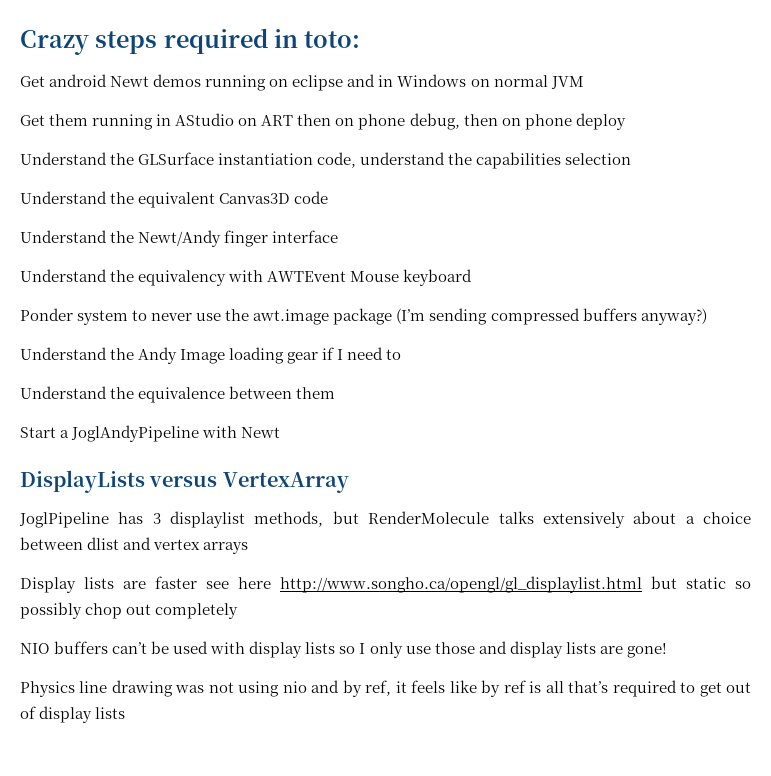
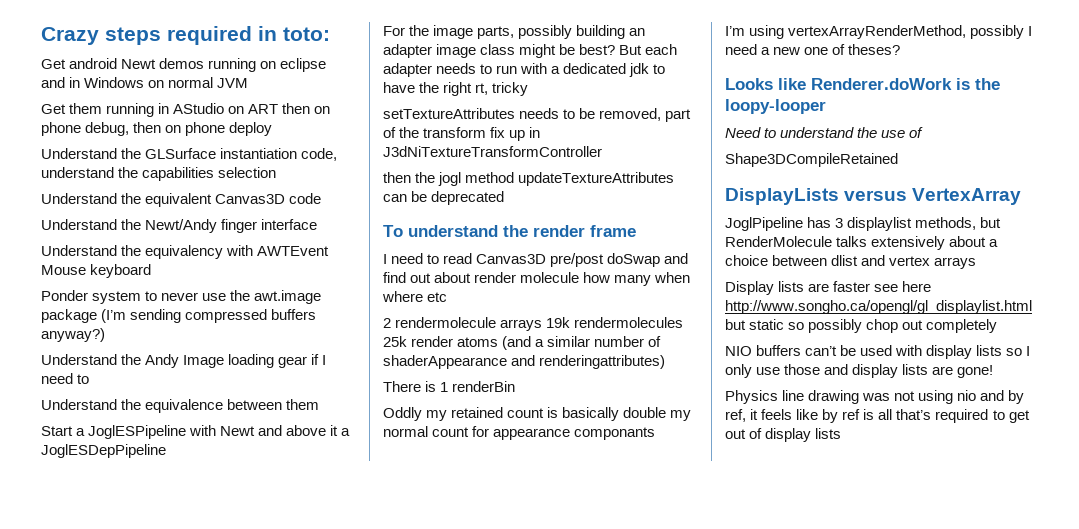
- Start a JoglAndyPipeline with Newt
+ Start a JoglESPipeline with Newt and above it a JoglESDepPipeline
+ For the image parts, possibly building an adapter image class might be best? But each adapter needs to run with a dedicated jdk to have the right rt, tricky
+ setTextureAttributes needs to be removed, part of the transform fix up in J3dNiTextureTransformController
+ then the jogl method updateTextureAttributes can be deprecated
+ To understand the render frame
+ I need to read Canvas3D pre/post doSwap and find out about render molecule how many when where etc
+ 2 rendermolecule arrays 19k rendermolecules 25k render atoms (and a similar number of shaderAppearance and renderingattributes)
+ There is 1 renderBin
+ Oddly my retained count is basically double my normal count for appearance componants
+ I’m using vertexArrayRenderMethod, possibly I need a new one of theses?
+ Looks like Renderer.doWork is the loopy-looper
+ Need to understand the use of
+ Shape3DCompileRetained

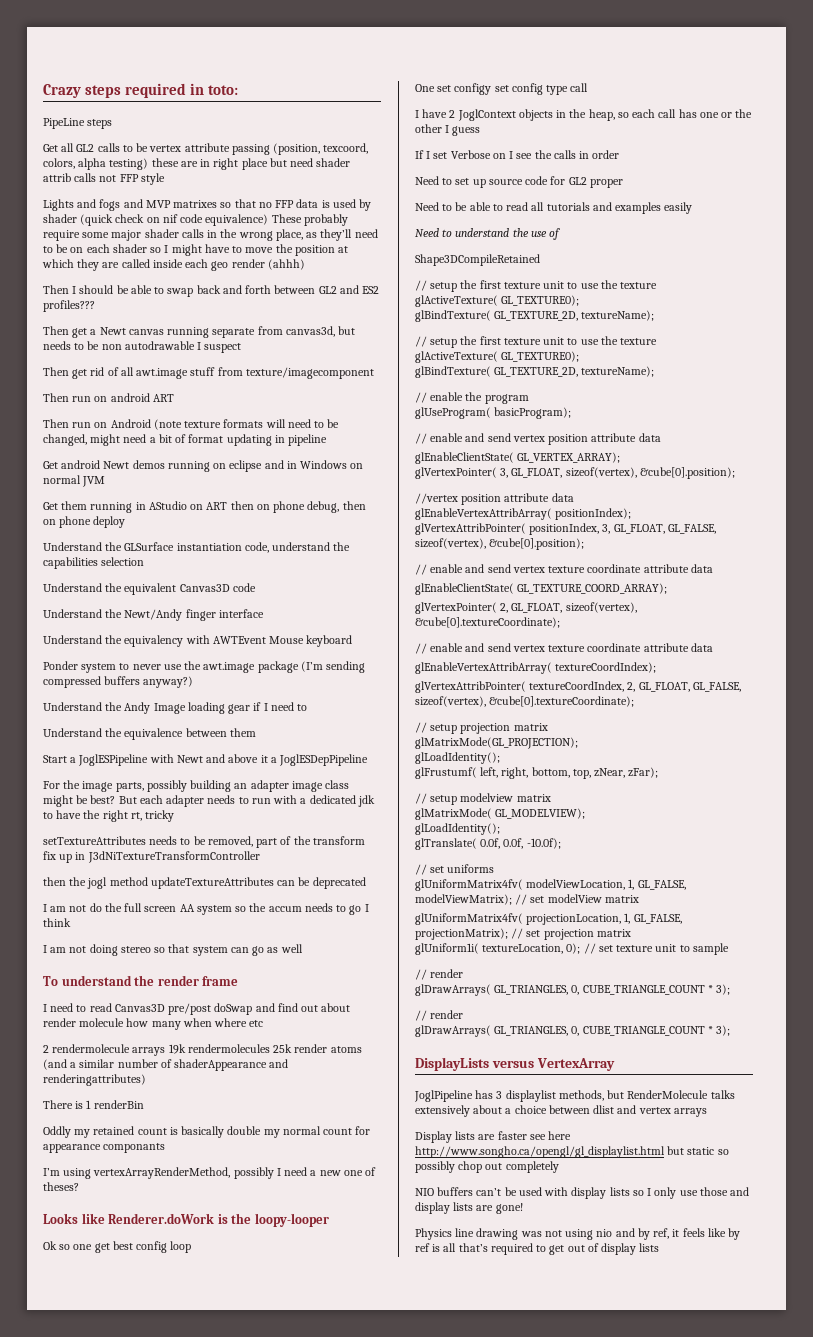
+ PipeLine steps
+ Get all GL2 calls to be vertex attribute passing (position, texcoord, colors, alpha testing) these are in right place but need shader attrib calls not FFP style
+ Lights and fogs and MVP matrixes so that no FFP data is used by shader (quick check on nif code equivalence) These probably require some major shader calls in the wrong place, as they’ll need to be on each shader so I might have to move the position at which they are called inside each geo render (ahhh)
+ Then I should be able to swap back and forth between GL2 and ES2 profiles???
+ Then get a Newt canvas running separate from canvas3d, but needs to be non autodrawable I suspect
+ Then get rid of all awt.image stuff from texture/imagecomponent
+ Then run on android ART
+ Then run on Android (note texture formats will need to be changed, might need a bit of format updating in pipeline
+ I am not do the full screen AA system so the accum needs to go I think
+ I am not doing stereo so that system can go as well
+ Ok so one get best config loop
+ One set configy set config type call
+ I have 2 JoglContext objects in the heap, so each call has one or the other I guess
+ If I set Verbose on I see the calls in order
+ Need to set up source code for GL2 proper
+ Need to be able to read all tutorials and examples easily
  Shape3DCompileRetained
+ // setup the first texture unit to use the texture
+ glActiveTexture( GL_TEXTURE0);
+ glBindTexture( GL_TEXTURE_2D, textureName);
+ // setup the first texture unit to use the texture
+ glActiveTexture( GL_TEXTURE0);
+ glBindTexture( GL_TEXTURE_2D, textureName);
+ // enable the program
+ glUseProgram( basicProgram);
+ // enable and send vertex position attribute data
+ glEnableClientState( GL_VERTEX_ARRAY);
+ glVertexPointer( 3, GL_FLOAT, sizeof(vertex), &cube[0].position);
+ //vertex position attribute data
+ glEnableVertexAttribArray( positionIndex);
+ glVertexAttribPointer( positionIndex, 3, GL_FLOAT, GL_FALSE, sizeof(vertex), &cube[0].position);
+ // enable and send vertex texture coordinate attribute data
+ glEnableClientState( GL_TEXTURE_COORD_ARRAY);
+ glVertexPointer( 2, GL_FLOAT, sizeof(vertex), &cube[0].textureCoordinate);
+ // enable and send vertex texture coordinate attribute data
+ glEnableVertexAttribArray( textureCoordIndex);
+ glVertexAttribPointer( textureCoordIndex, 2, GL_FLOAT, GL_FALSE, sizeof(vertex), &cube[0].textureCoordinate);
+ // setup projection matrix
+ glMatrixMode(GL_PROJECTION);
+ glLoadIdentity();
+ glFrustumf( left, right, bottom, top, zNear, zFar);
+ // setup modelview matrix
+ glMatrixMode( GL_MODELVIEW);
+ glLoadIdentity();
+ glTranslate( 0.0f, 0.0f, -10.0f);
+ // set uniforms
+ glUniformMatrix4fv( modelViewLocation, 1, GL_FALSE, modelViewMatrix); // set modelView matrix
+ glUniformMatrix4fv( projectionLocation, 1, GL_FALSE, projectionMatrix); // set projection matrix
+ glUniform1i( textureLocation, 0); // set texture unit to sample
+ // render
+ glDrawArrays( GL_TRIANGLES, 0, CUBE_TRIANGLE_COUNT * 3);
+ // render
+ glDrawArrays( GL_TRIANGLES, 0, CUBE_TRIANGLE_COUNT * 3);

